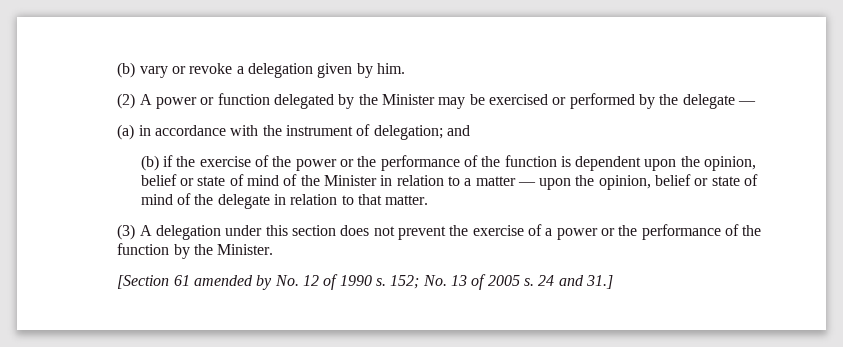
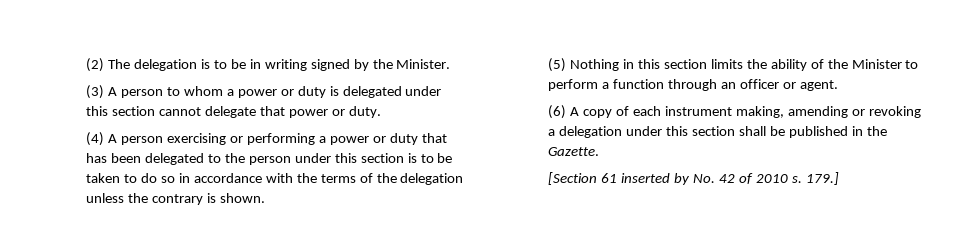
- (b) vary or revoke a delegation given by him.
- (2) A power or function delegated by the Minister may be exercised or performed by the delegate —
- (a) in accordance with the instrument of delegation; and
- (b) if the exercise of the power or the performance of the function is dependent upon the opinion, belief or state of mind of the Minister in relation to a matter — upon the opinion, belief or state of mind of the delegate in relation to that matter.
- (3) A delegation under this section does not prevent the exercise of a power or the performance of the function by the Minister.
+ (2) The delegation is to be in writing signed by the Minister.
+ (3) A person to whom a power or duty is delegated under this section cannot delegate that power or duty.
+ (4) A person exercising or performing a power or duty that has been delegated to the person under this section is to be taken to do so in accordance with the terms of the delegation unless the contrary is shown.
+ (5) Nothing in this section limits the ability of the Minister to perform a function through an officer or agent.
+ (6) A copy of each instrument making, amending or revoking a delegation under this section shall be published in the Gazette.
- [Section 61 amended by No. 12 of 1990 s. 152; No. 13 of 2005 s. 24 and 31.]
+ [Section 61 inserted by No. 42 of 2010 s. 179.]

